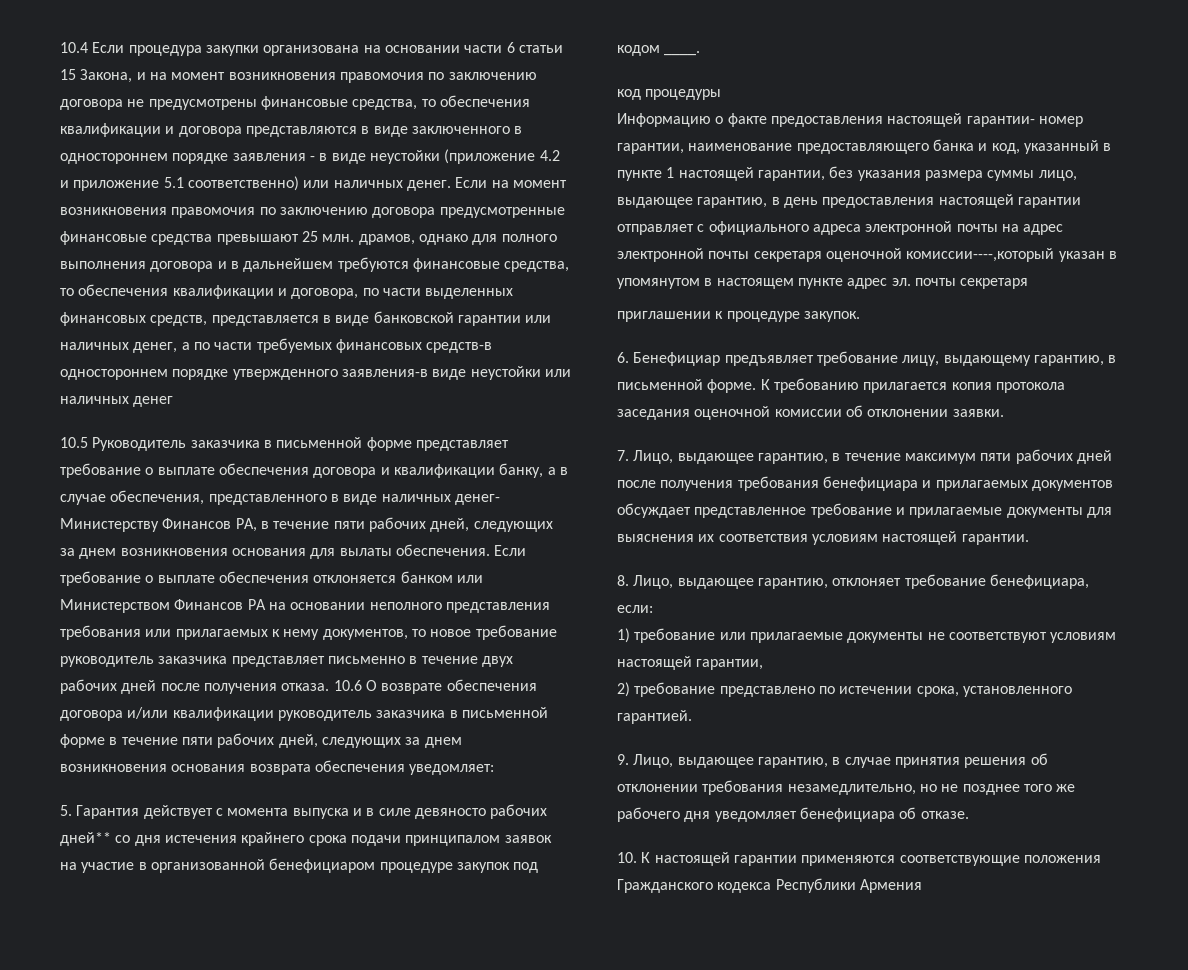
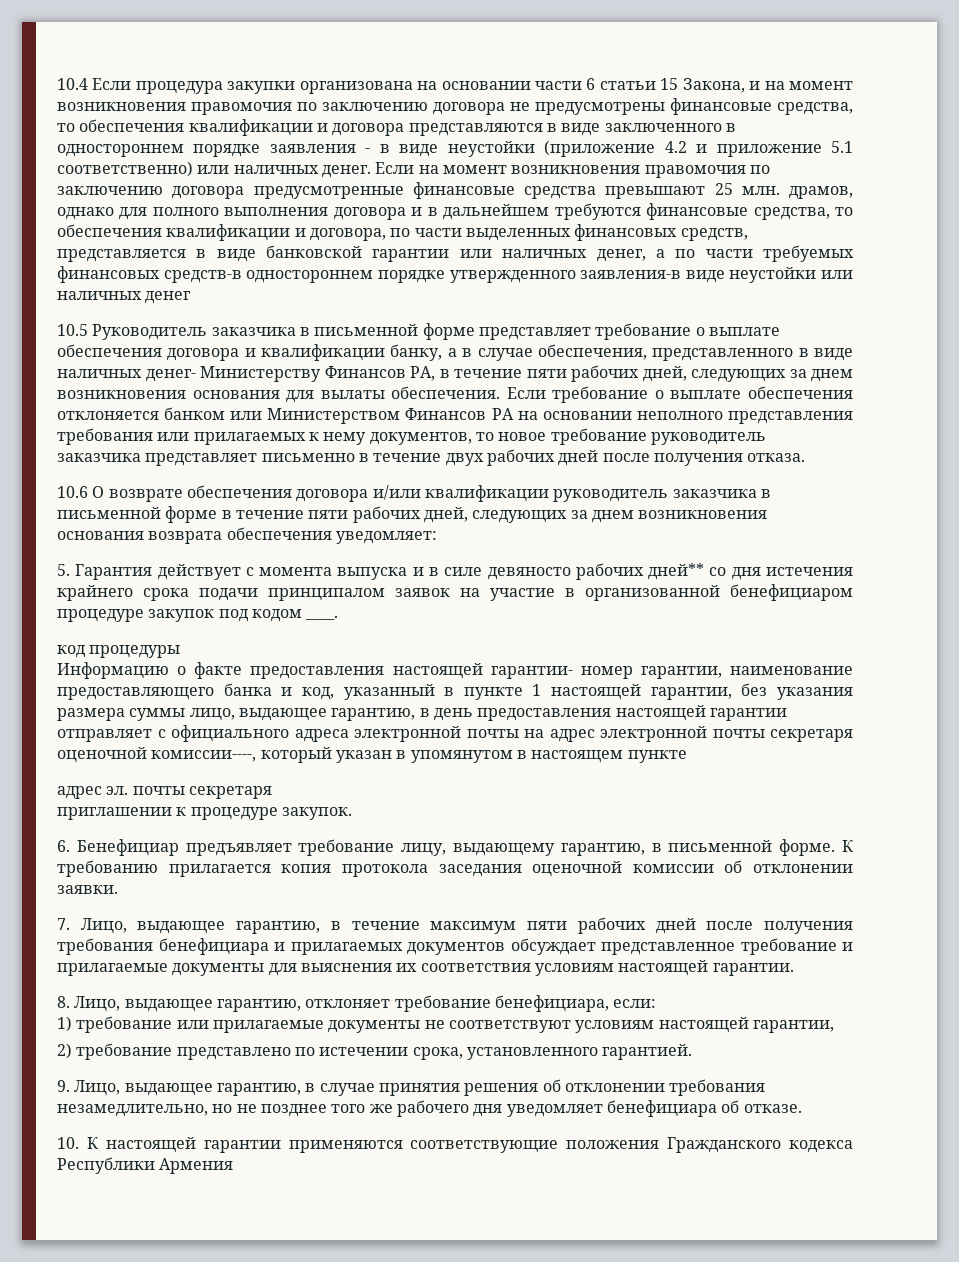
- Если требование о выплате обеспечения отклоняется банком или Министерством Финансов РА на основании неполного представления требования или прилагаемых к нему документов, то новое требование руководитель заказчика представляет письменно в течение двух рабочих дней после получения отказа. 10.6 О возврате обеспечения договора и/или квалификации руководитель заказчика в письменной форме в течение пяти рабочих дней, следующих за днем возникновения основания возврата обеспечения уведомляет:
+ Если требование о выплате обеспечения отклоняется банком или Министерством Финансов РА на основании неполного представления требования или прилагаемых к нему документов, то новое требование руководитель заказчика представляет письменно в течение двух рабочих дней после получения отказа.
+ 10.6 О возврате обеспечения договора и/или квалификации руководитель заказчика в письменной форме в течение пяти рабочих дней, следующих за днем возникновения основания возврата обеспечения уведомляет:
- Информацию о факте предоставления настоящей гарантии- номер гарантии, наименование предоставляющего банка и код, указанный в пункте 1 настоящей гарантии, без указания размера суммы лицо, выдающее гарантию, в день предоставления настоящей гарантии отправляет с официального адреса электронной почты на адрес электронной почты секретаря оценочной комиссии----,который указан в упомянутом в настоящем пункте адрес эл. почты секретаря
+ Информацию о факте предоставления настоящей гарантии- номер гарантии, наименование предоставляющего банка и код, указанный в пункте 1 настоящей гарантии, без указания размера суммы лицо, выдающее гарантию, в день предоставления настоящей гарантии отправляет с официального адреса электронной почты на адрес электронной почты секретаря оценочной комиссии----, который указан в упомянутом в настоящем пункте
+ адрес эл. почты секретаря

